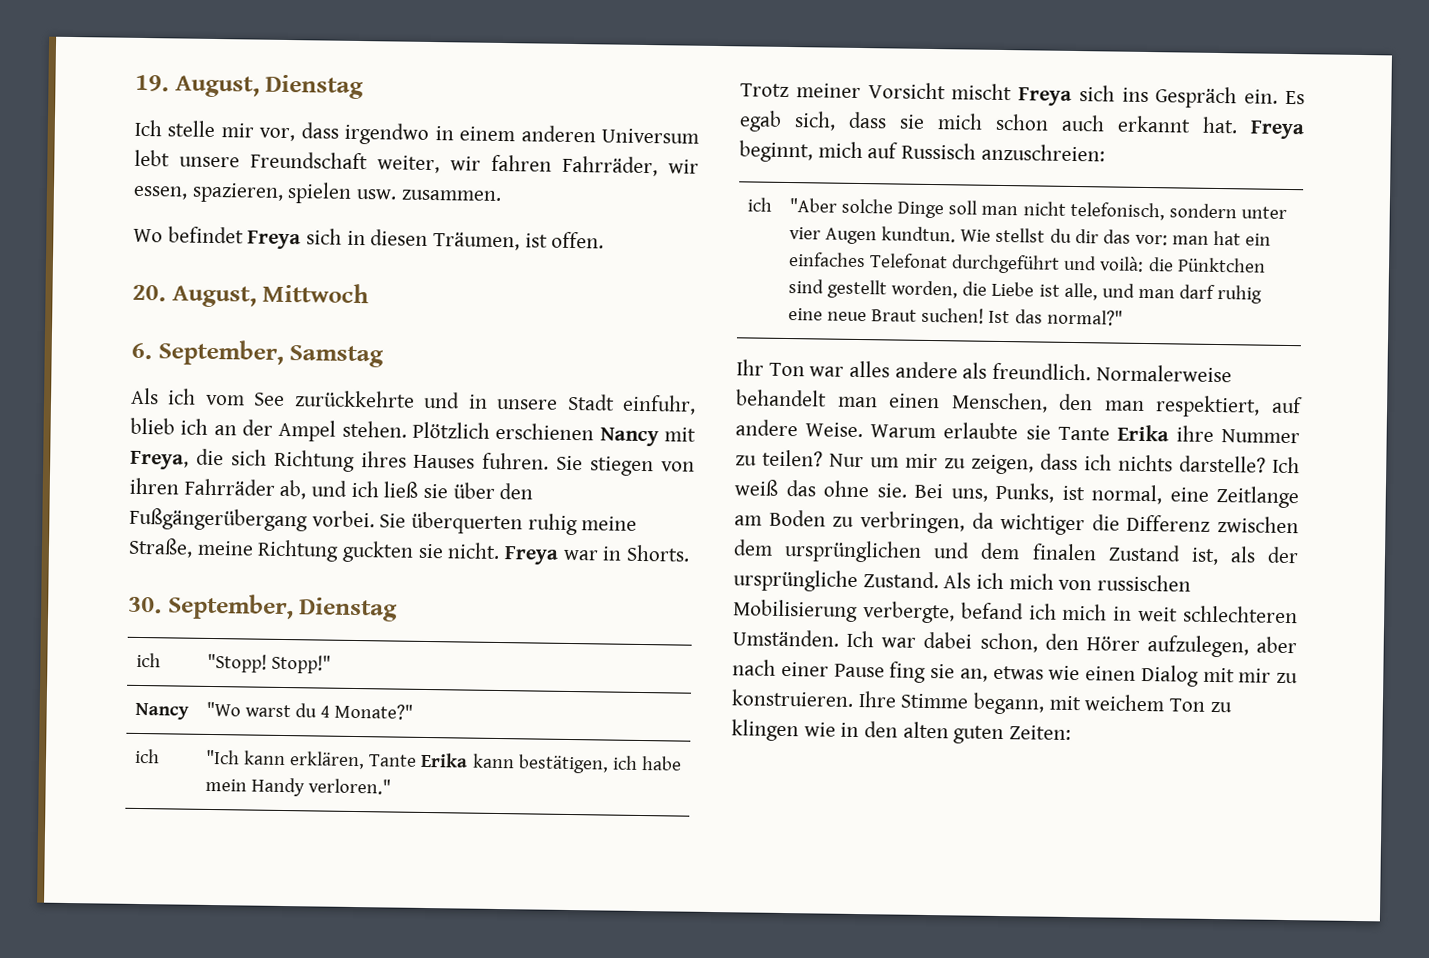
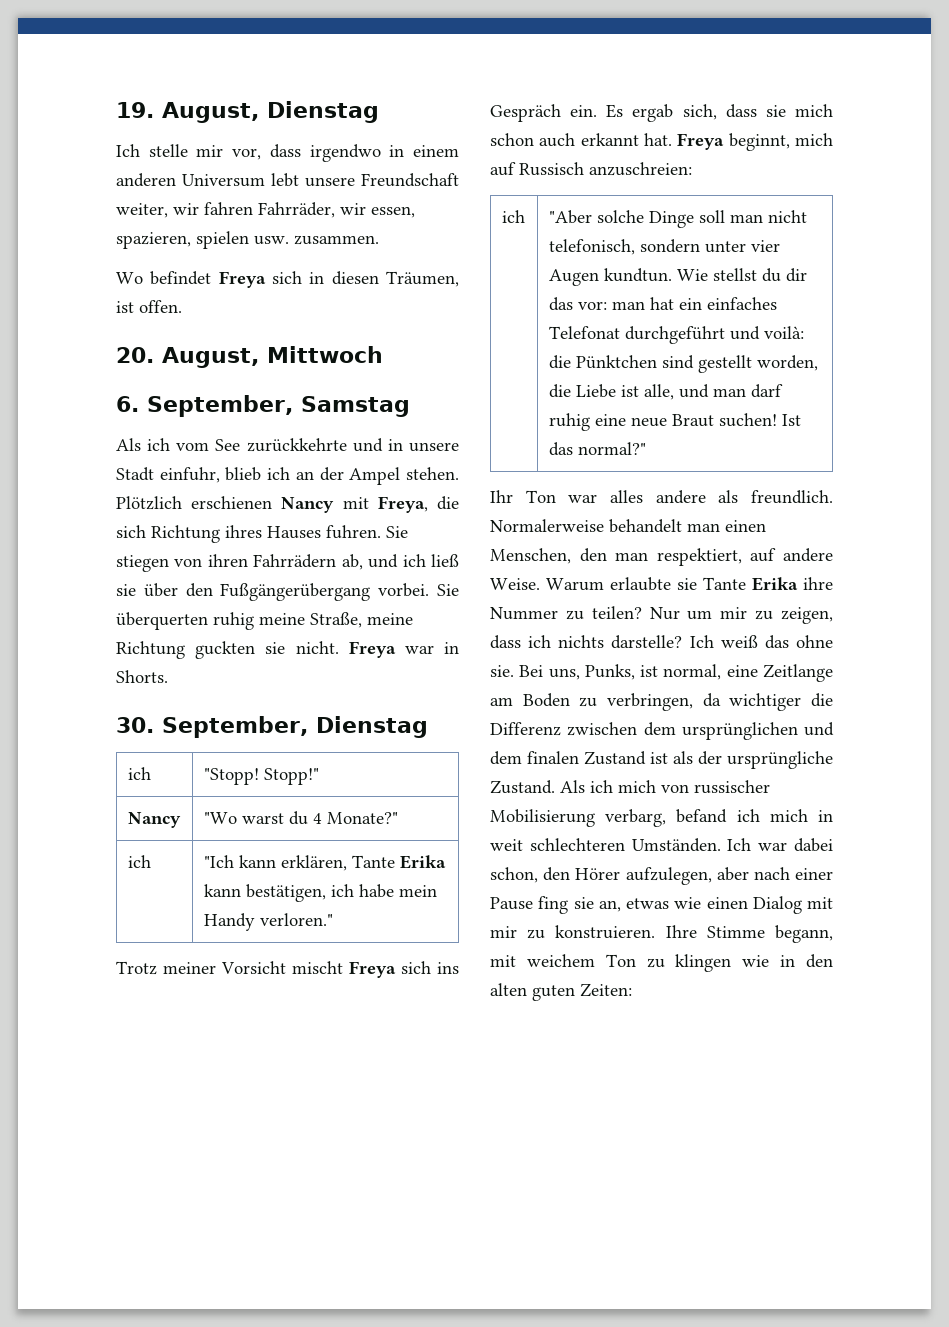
- Sie stiegen von ihren Fahrräder ab, und ich ließ sie über den Fußgängerübergang vorbei.
+ Sie stiegen von ihren Fahrrädern ab, und ich ließ sie über den Fußgängerübergang vorbei.
- Es egab sich, dass sie mich schon auch erkannt hat.
+ Es ergab sich, dass sie mich schon auch erkannt hat.
- Bei uns, Punks, ist normal, eine Zeitlange am Boden zu verbringen, da wichtiger die Differenz zwischen dem ursprünglichen und dem finalen Zustand ist, als der ursprüngliche Zustand.
+ Bei uns, Punks, ist normal, eine Zeitlange am Boden zu verbringen, da wichtiger die Differenz zwischen dem ursprünglichen und dem finalen Zustand ist als der ursprüngliche Zustand.
- Als ich mich von russischen Mobilisierung verbergte, befand ich mich in weit schlechteren Umständen.
+ Als ich mich von russischer Mobilisierung verbarg, befand ich mich in weit schlechteren Umständen.

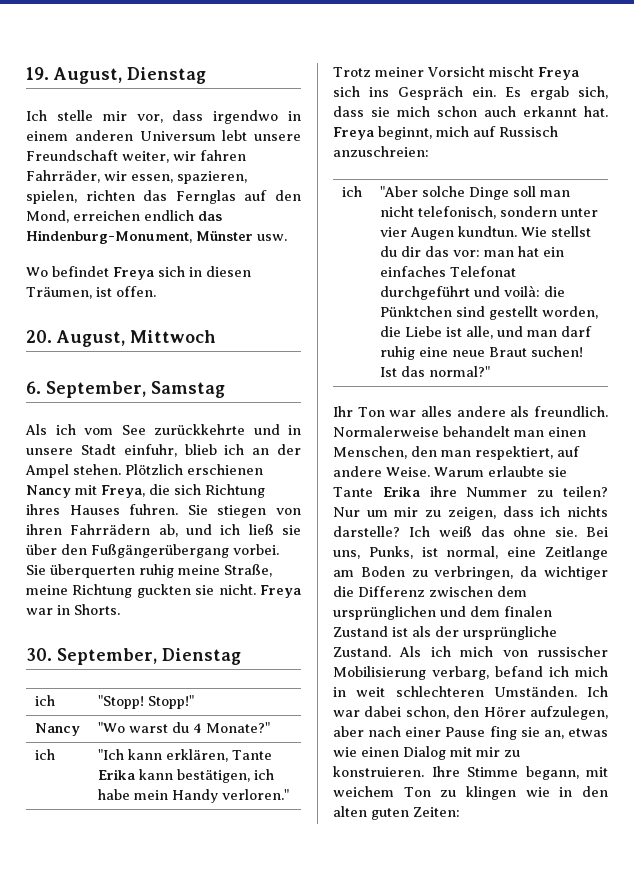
- Ich stelle mir vor, dass irgendwo in einem anderen Universum lebt unsere Freundschaft weiter, wir fahren Fahrräder, wir essen, spazieren, spielen usw. zusammen.
+ Ich stelle mir vor, dass irgendwo in einem anderen Universum lebt unsere Freundschaft weiter, wir fahren Fahrräder, wir essen, spazieren, spielen, richten das Fernglas auf den Mond, erreichen endlich das Hindenburg-Monument, Münster usw.

